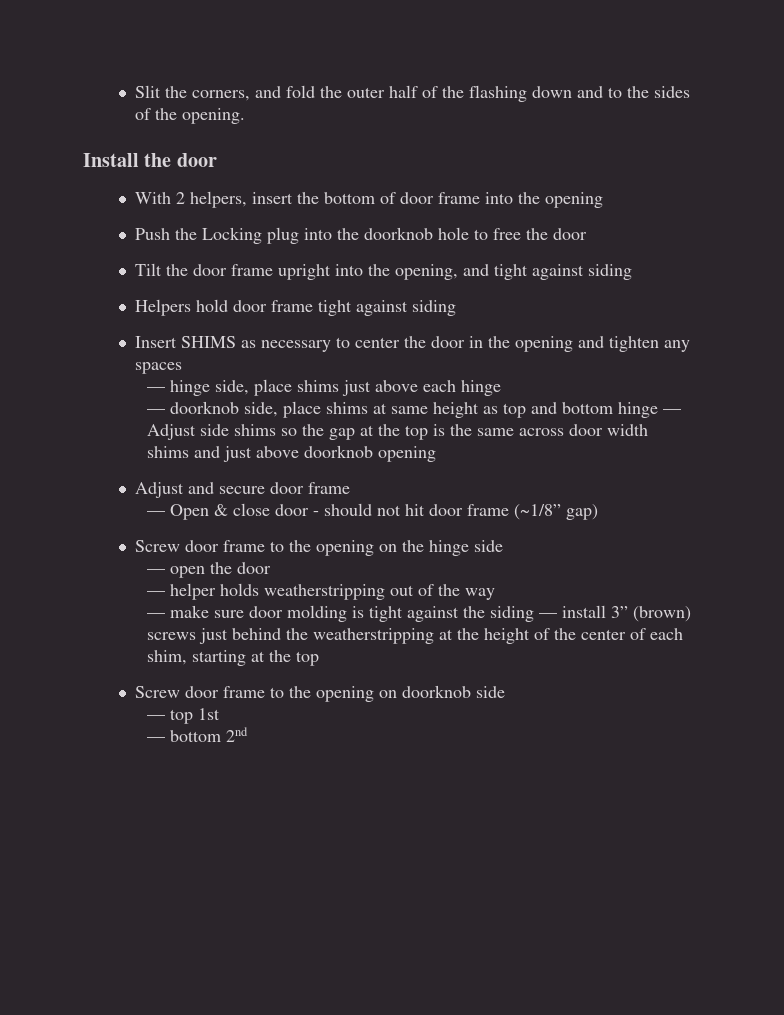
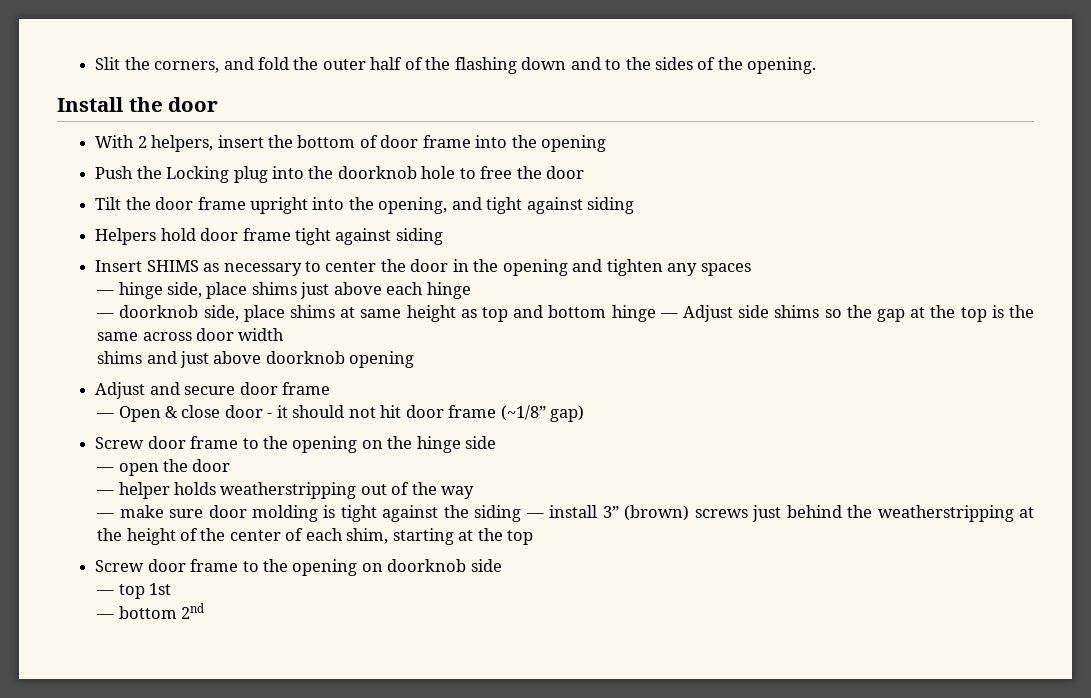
- — Open & close door - should not hit door frame (~1/8” gap)
+ — Open & close door - it should not hit door frame (~1/8” gap)

